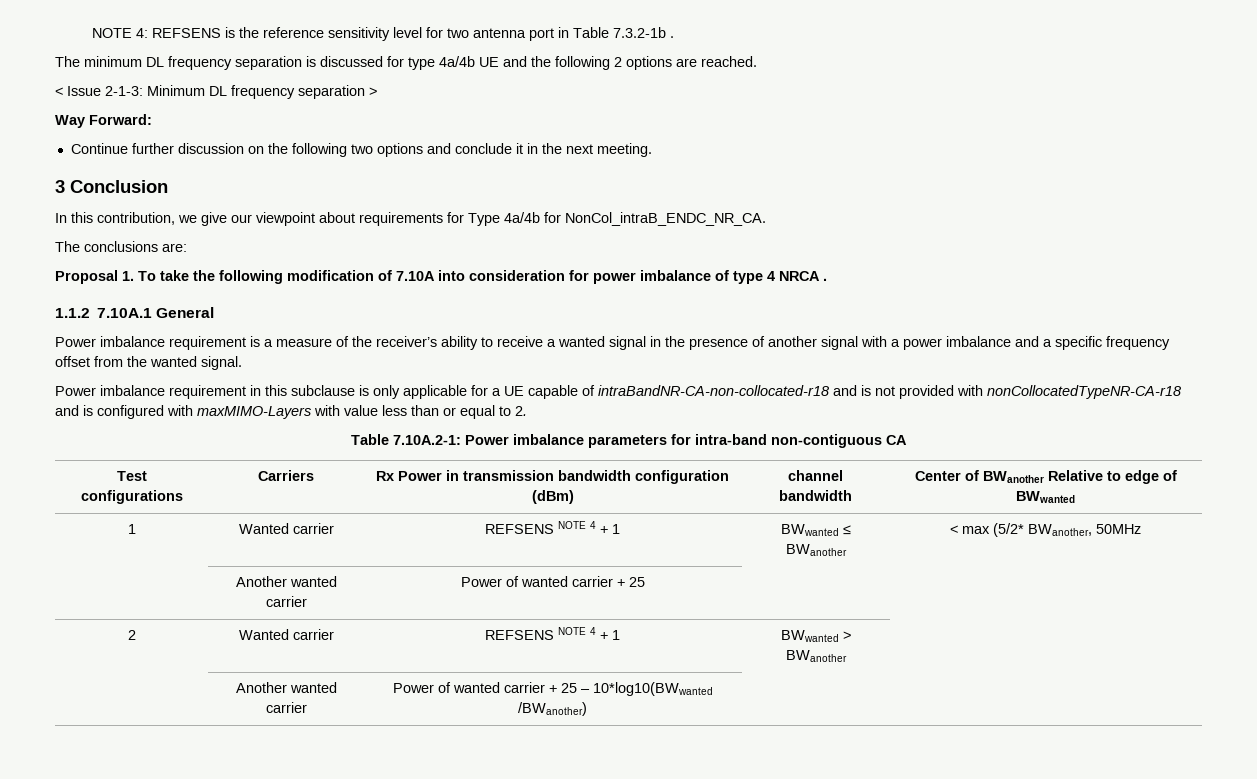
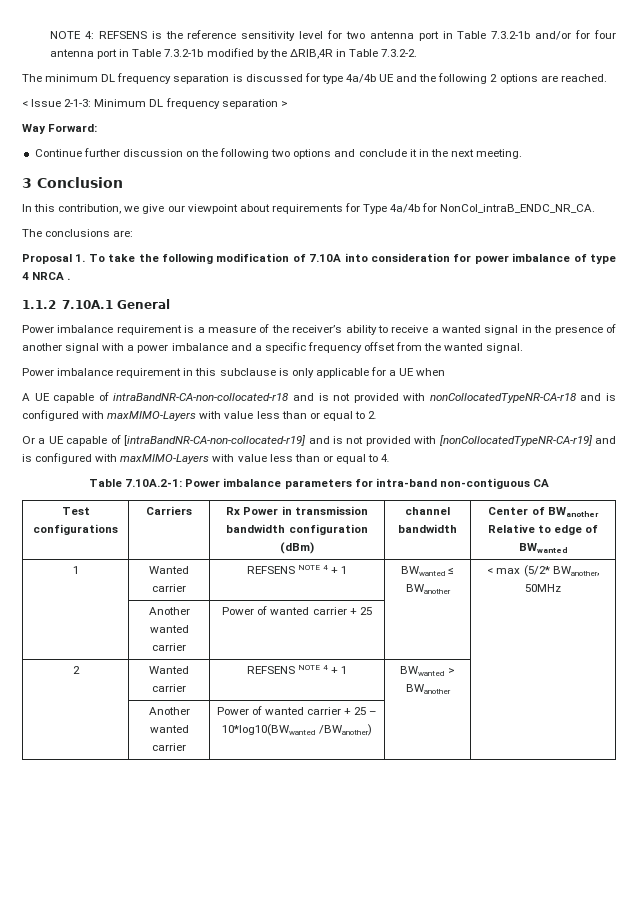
- NOTE 4: REFSENS is the reference sensitivity level for two antenna port in Table 7.3.2-1b .
+ NOTE 4: REFSENS is the reference sensitivity level for two antenna port in Table 7.3.2-1b and/or for four antenna port in Table 7.3.2-1b modified by the ΔRIB,4R in Table 7.3.2-2.
- Power imbalance requirement in this subclause is only applicable for a UE capable of intraBandNR-CA-non-collocated-r18 and is not provided with nonCollocatedTypeNR-CA-r18 and is configured with maxMIMO-Layers with value less than or equal to 2.
+ Power imbalance requirement in this subclause is only applicable for a UE when
+ A UE capable of intraBandNR-CA-non-collocated-r18 and is not provided with nonCollocatedTypeNR-CA-r18 and is configured with maxMIMO-Layers with value less than or equal to 2.
+ Or a UE capable of [intraBandNR-CA-non-collocated-r19] and is not provided with [nonCollocatedTypeNR-CA-r19] and is configured with maxMIMO-Layers with value less than or equal to 4.

